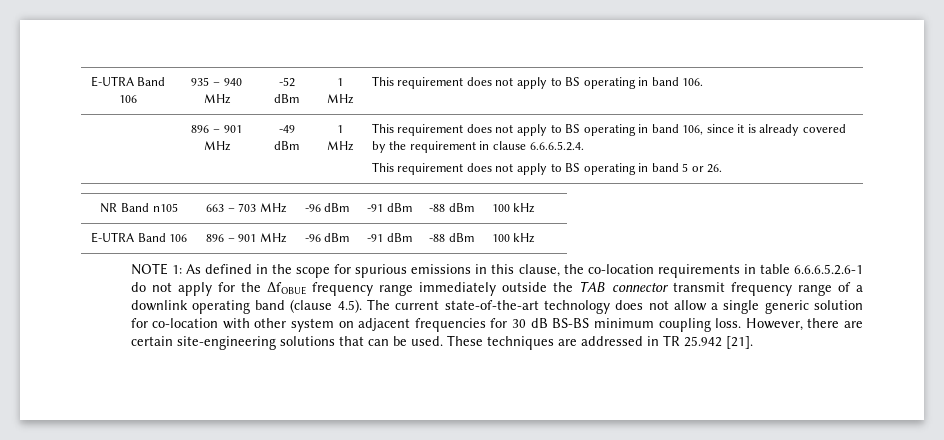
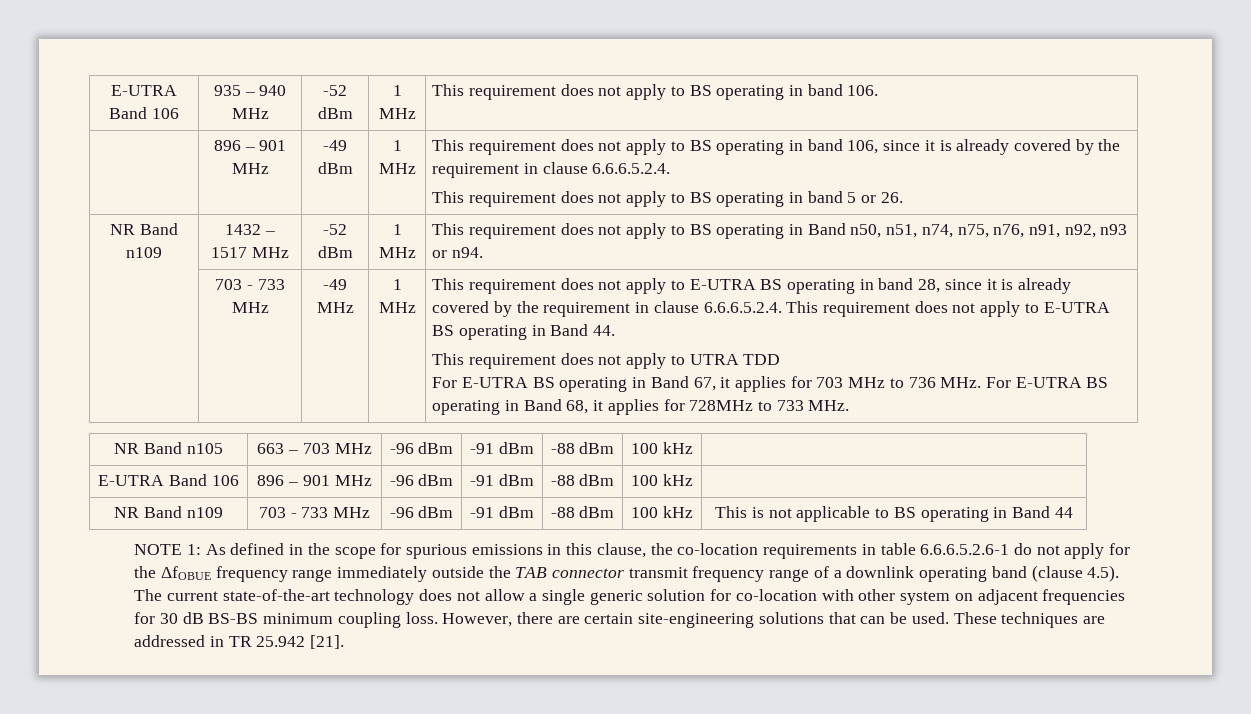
+ NR Band n109 | 1432 – 1517 MHz | -52 dBm | 1 MHz | This requirement does not apply to BS operating in Band n50, n51, n74, n75, n76, n91, n92, n93 or n94.
+ | 703 - 733 MHz | -49 MHz | 1 MHz | This requirement does not apply to E-UTRA BS operating in band 28, since it is already covered by the requirement in clause 6.6.6.5.2.4. This requirement does not apply to E-UTRA BS operating in Band 44.
+ This requirement does not apply to UTRA TDD
+ For E-UTRA BS operating in Band 67, it applies for 703 MHz to 736 MHz. For E-UTRA BS operating in Band 68, it applies for 728MHz to 733 MHz.
+ NR Band n109 | 703 - 733 MHz | -96 dBm | -91 dBm | -88 dBm | 100 kHz | This is not applicable to BS operating in Band 44

